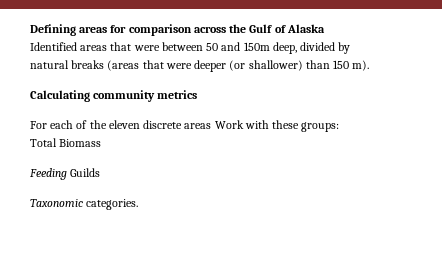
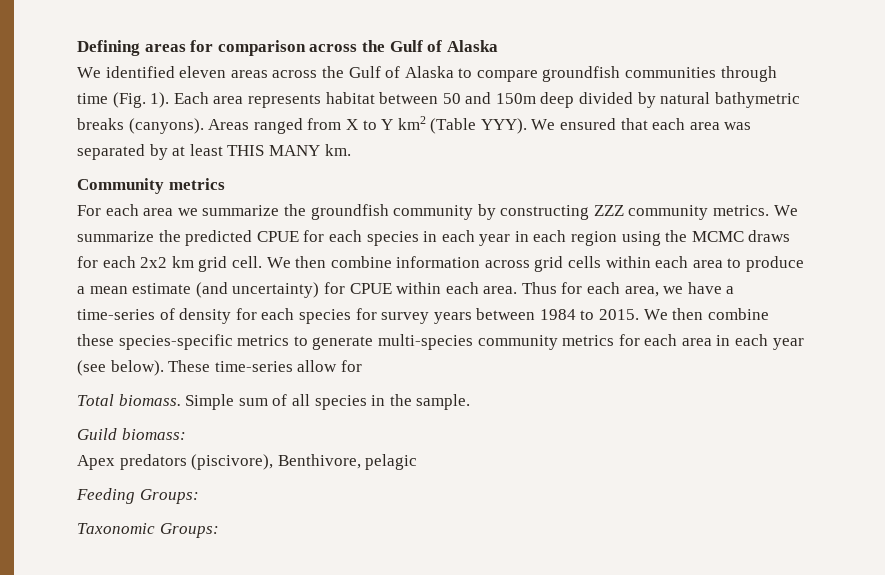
- Identified areas that were between 50 and 150m deep, divided by natural breaks (areas that were deeper (or shallower) than 150 m).
- Calculating community metrics
- For each of the eleven discrete areas Work with these groups:
- Total Biomass
+ We identified eleven areas across the Gulf of Alaska to compare groundfish communities through time (Fig. 1). Each area represents habitat between 50 and 150m deep divided by natural bathymetric breaks (canyons). Areas ranged from X to Y km2 (Table YYY). We ensured that each area was separated by at least THIS MANY km.
+ Community metrics
+ For each area we summarize the groundfish community by constructing ZZZ community metrics. We summarize the predicted CPUE for each species in each year in each region using the MCMC draws for each 2x2 km grid cell. We then combine information across grid cells within each area to produce a mean estimate (and uncertainty) for CPUE within each area. Thus for each area, we have a time-series of density for each species for survey years between 1984 to 2015. We then combine these species-specific metrics to generate multi-species community metrics for each area in each year (see below). These time-series allow for
+ Total biomass. Simple sum of all species in the sample.
+ Guild biomass:
+ Apex predators (piscivore), Benthivore, pelagic
- Feeding Guilds
+ Feeding Groups:
- Taxonomic categories.
+ Taxonomic Groups:

